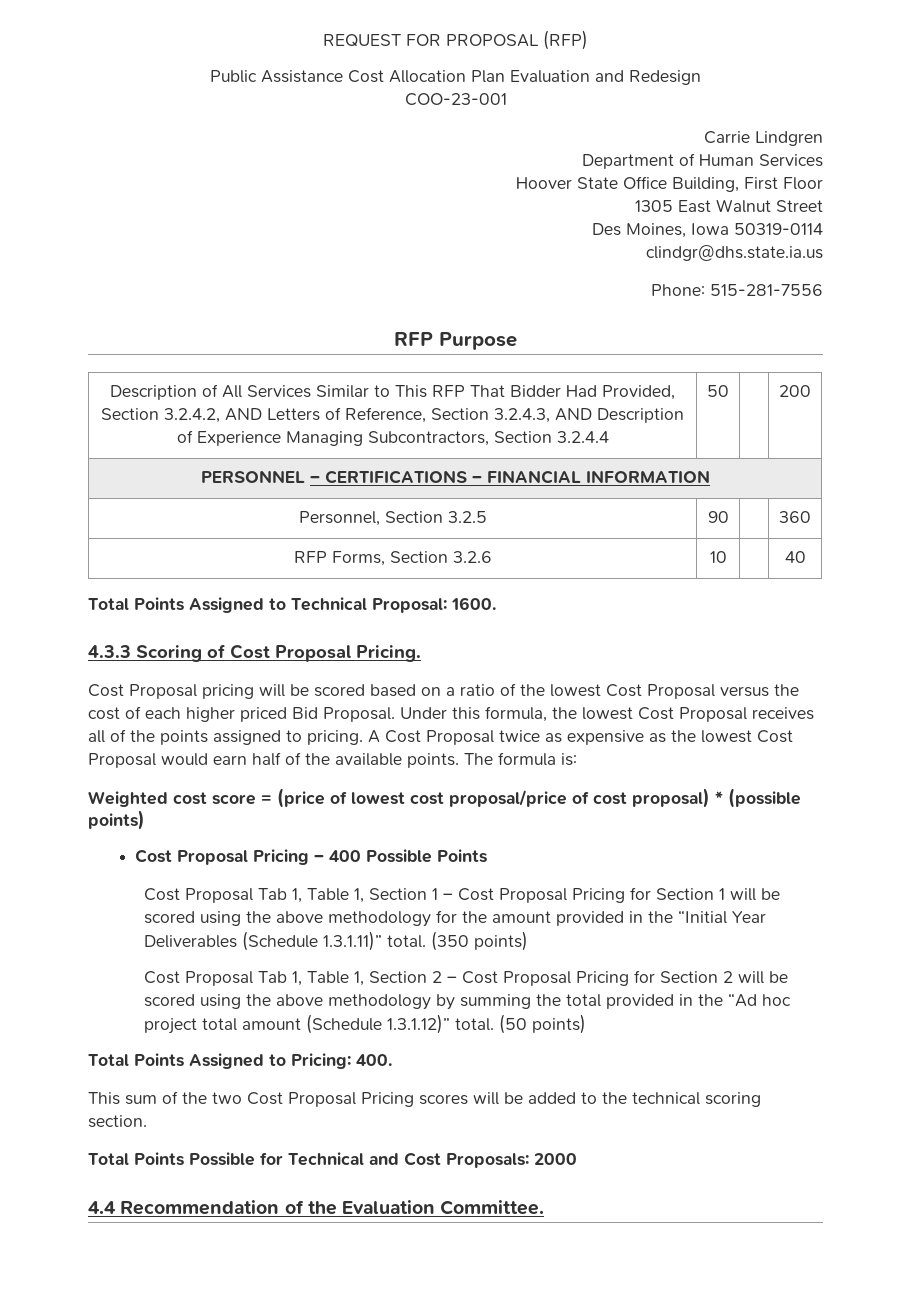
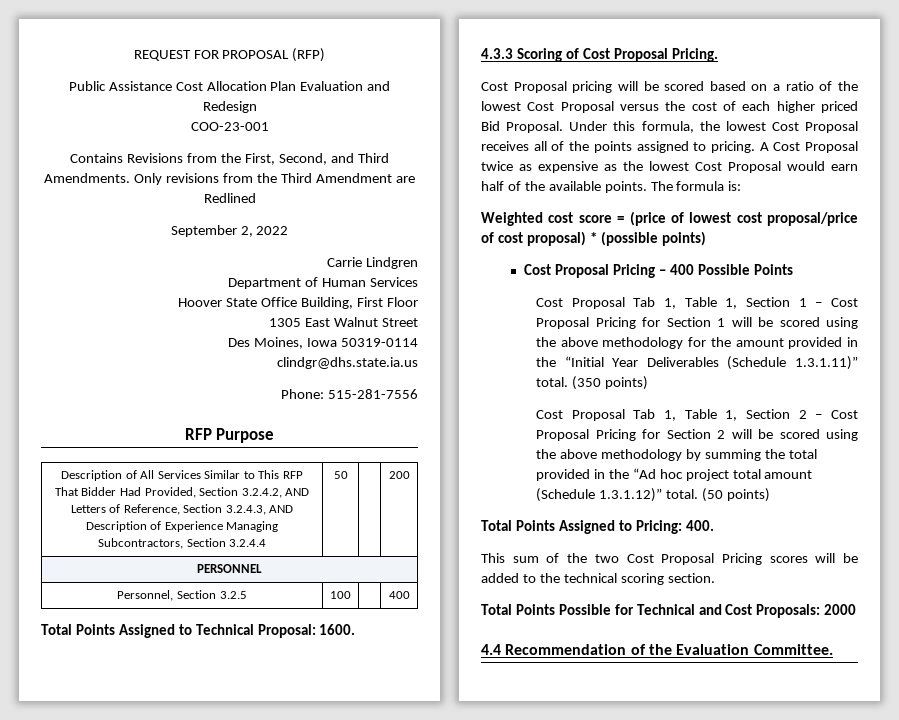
+ Contains Revisions from the First, Second, and Third Amendments. Only revisions from the Third Amendment are Redlined
+ September 2, 2022
- PERSONNEL – CERTIFICATIONS – FINANCIAL INFORMATION
- Personnel, Section 3.2.5 | 90 | | 360
- RFP Forms, Section 3.2.6 | 10 | | 40
+ PERSONNEL
+ Personnel, Section 3.2.5 | 100 | | 400

